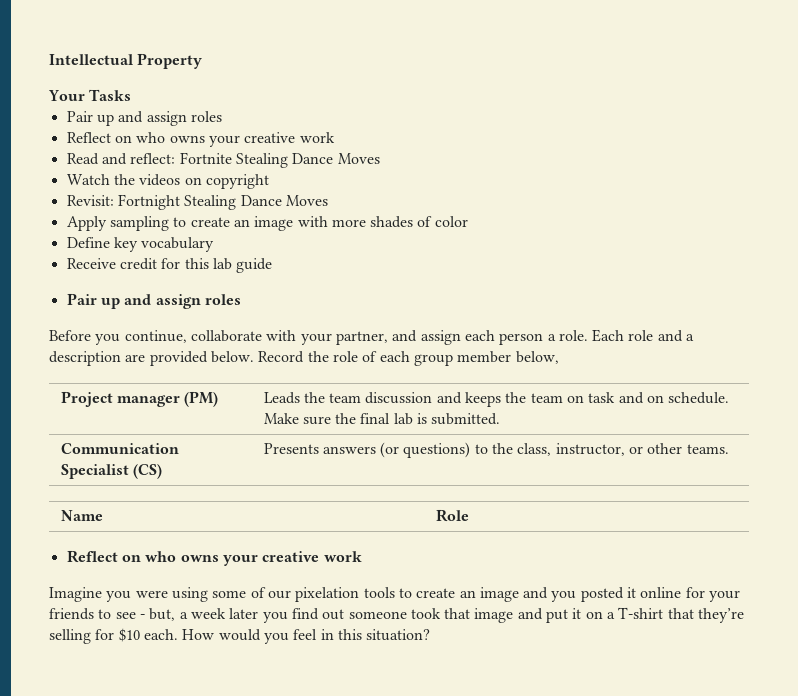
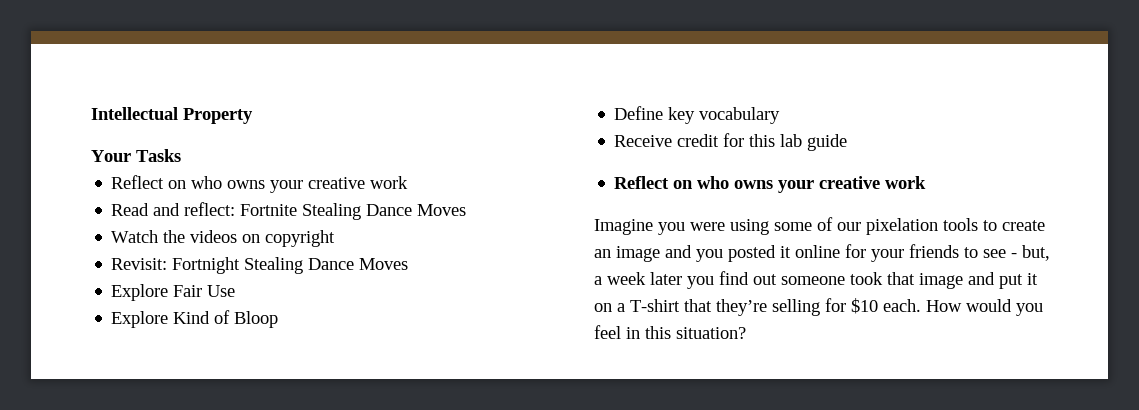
  Your Tasks
- Pair up and assign roles
- Apply sampling to create an image with more shades of color
+ Explore Fair Use
+ Explore Kind of Bloop
  Receive credit for this lab guide
- Pair up and assign roles
- Before you continue, collaborate with your partner, and assign each person a role. Each role and a description are provided below. Record the role of each group member below,
- Project manager (PM) | Leads the team discussion and keeps the team on task and on schedule. Make sure the final lab is submitted.
- Communication Specialist (CS) | Presents answers (or questions) to the class, instructor, or other teams.
- Name | Role

